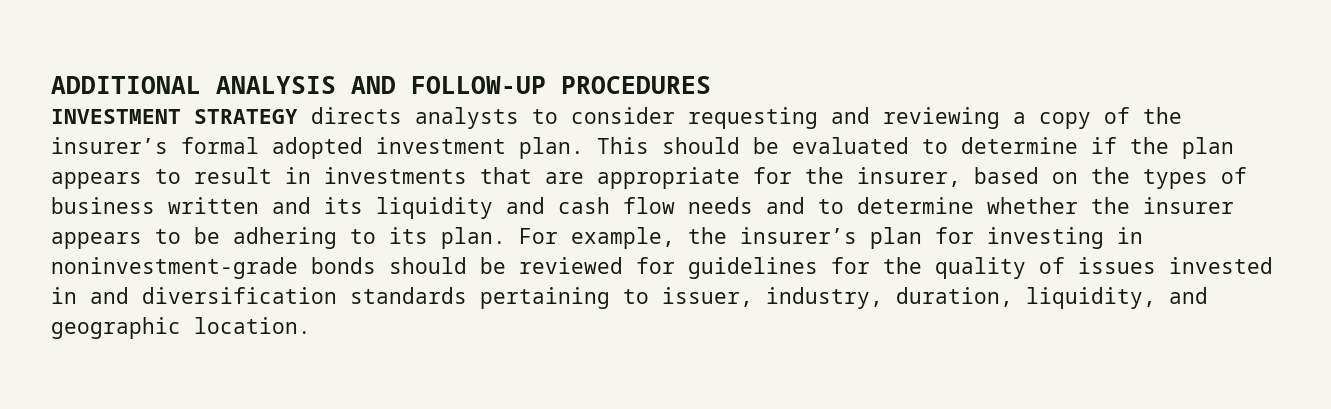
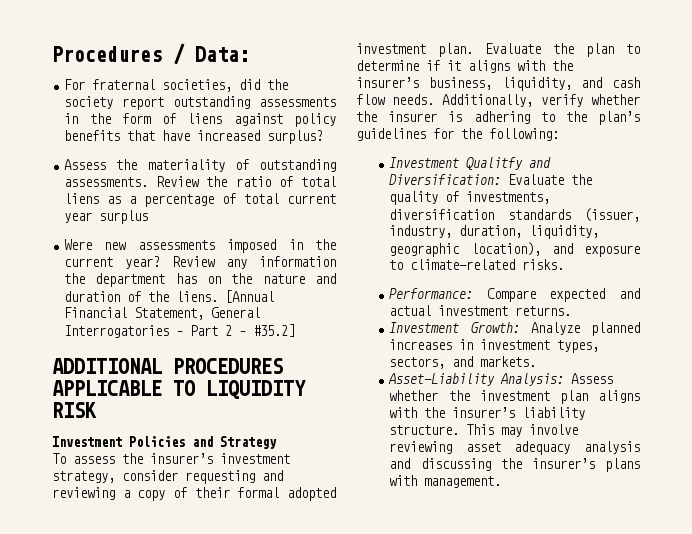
- ADDITIONAL ANALYSIS AND FOLLOW-UP PROCEDURES
- INVESTMENT STRATEGY directs analysts to consider requesting and reviewing a copy of the insurer’s formal adopted investment plan.
+ Procedures / Data:
+ For fraternal societies, did the society report outstanding assessments in the form of liens against policy benefits that have increased surplus?
+ Assess the materiality of outstanding assessments. Review the ratio of total liens as a percentage of total current year surplus
+ Were new assessments imposed in the current year? Review any information the department has on the nature and duration of the liens. [Annual Financial Statement, General Interrogatories – Part 2 – #35.2]
+ ADDITIONAL PROCEDURES APPLICABLE TO LIQUIDITY RISK
+ Investment Policies and Strategy
+ To assess the insurer’s investment strategy, consider requesting and reviewing a copy of their formal adopted investment plan.
- This should be evaluated to determine if the plan appears to result in investments that are appropriate for the insurer, based on the types of business written and its liquidity and cash flow needs and to determine whether the insurer appears to be adhering to its plan. For example, the insurer’s plan for investing in noninvestment-grade bonds should be reviewed for guidelines for the quality of issues invested in and diversification standards pertaining to issuer, industry, duration, liquidity, and geographic location.
+ Evaluate the plan to determine if it aligns with the insurer’s business, liquidity, and cash flow needs. Additionally, verify whether the insurer is adhering to the plan’s guidelines for the following:
+ Investment Qualitfy and Diversification: Evaluate the quality of investments, diversification standards (issuer, industry, duration, liquidity, geographic location), and exposure to climate-related risks.
+ Performance: Compare expected and actual investment returns.
+ Investment Growth: Analyze planned increases in investment types, sectors, and markets.
+ Asset-Liability Analysis: Assess whether the investment plan aligns with the insurer’s liability structure. This may involve reviewing asset adequacy analysis and discussing the insurer’s plans with management.

